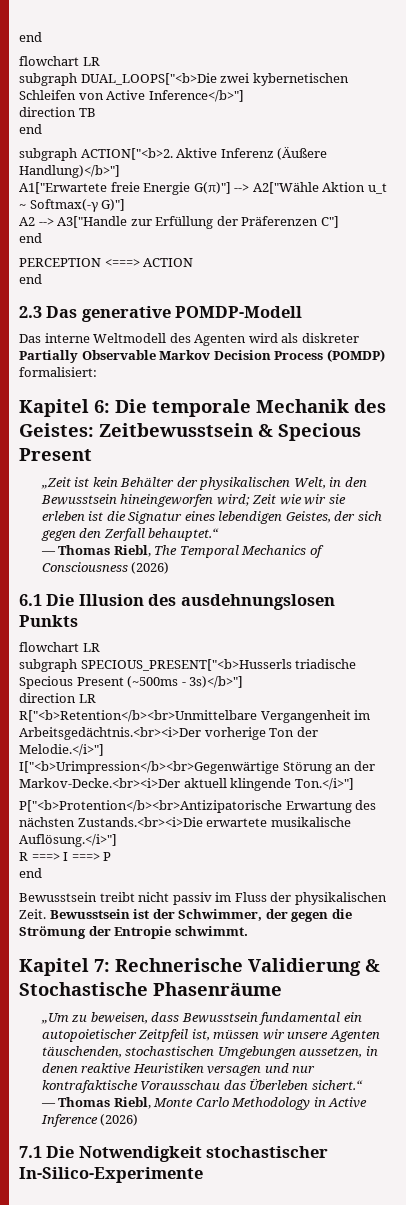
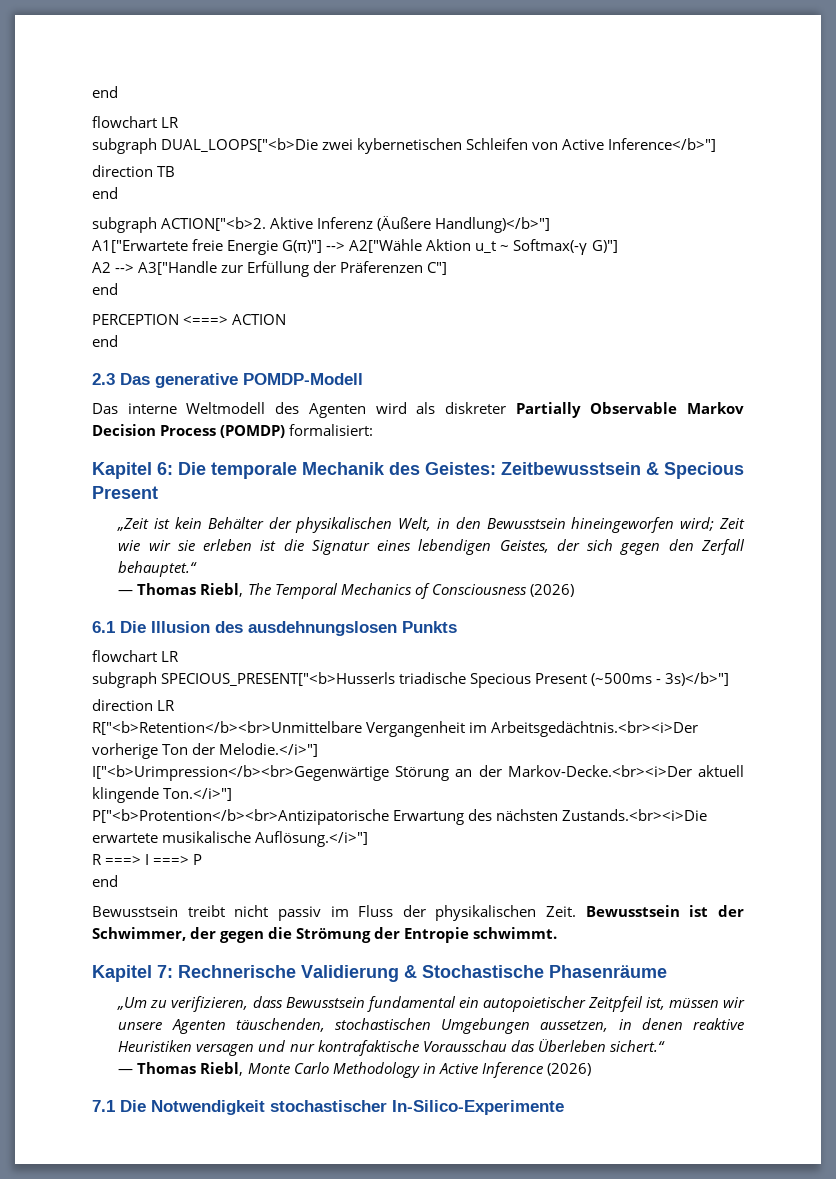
- „Um zu beweisen, dass Bewusstsein fundamental ein autopoietischer Zeitpfeil ist, müssen wir unsere Agenten täuschenden, stochastischen Umgebungen aussetzen, in denen reaktive Heuristiken versagen und nur kontrafaktische Vorausschau das Überleben sichert.“
+ „Um zu verifizieren, dass Bewusstsein fundamental ein autopoietischer Zeitpfeil ist, müssen wir unsere Agenten täuschenden, stochastischen Umgebungen aussetzen, in denen reaktive Heuristiken versagen und nur kontrafaktische Vorausschau das Überleben sichert.“

